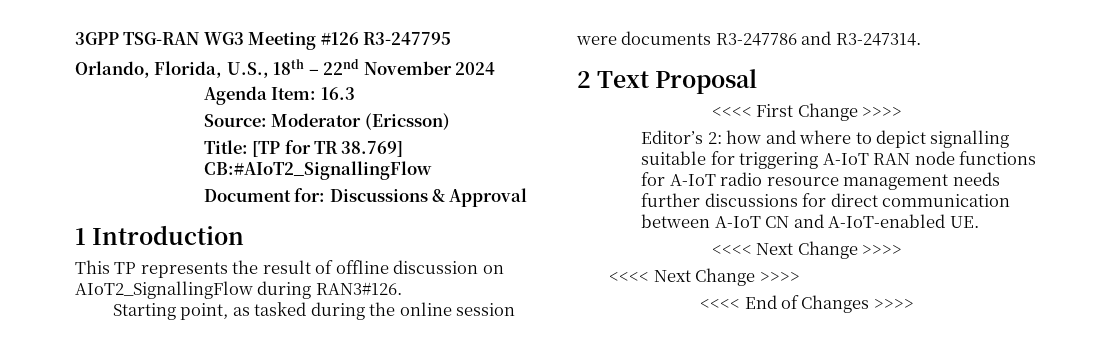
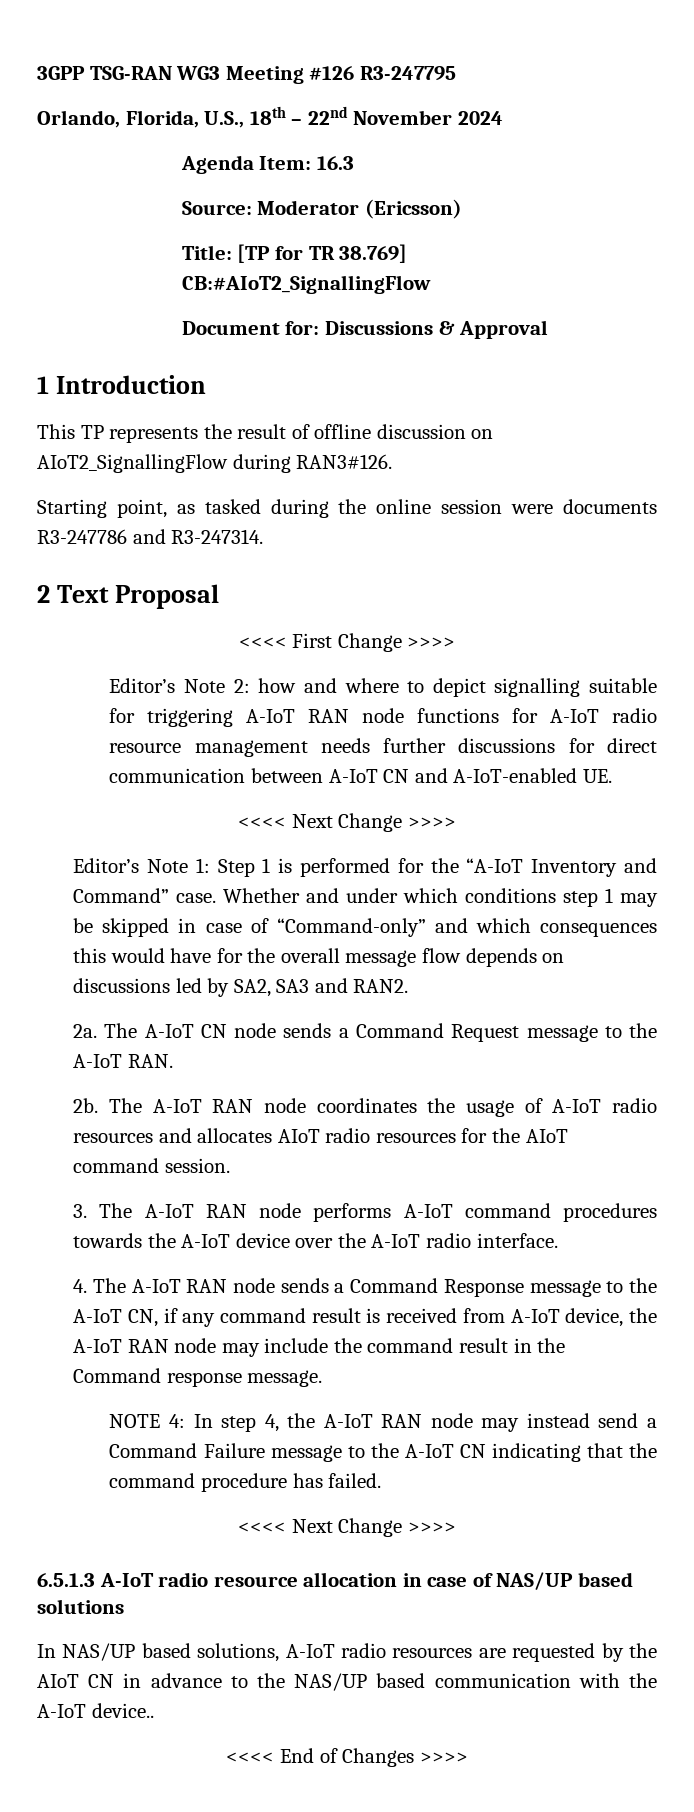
- Editor’s 2: how and where to depict signalling suitable for triggering A-IoT RAN node functions for A-IoT radio resource management needs further discussions for direct communication between A-IoT CN and A-IoT-enabled UE.
+ Editor’s Note 2: how and where to depict signalling suitable for triggering A-IoT RAN node functions for A-IoT radio resource management needs further discussions for direct communication between A-IoT CN and A-IoT-enabled UE.
  <<<< Next Change >>>>
+ Editor’s Note 1: Step 1 is performed for the “A-IoT Inventory and Command” case. Whether and under which conditions step 1 may be skipped in case of “Command-only” and which consequences this would have for the overall message flow depends on discussions led by SA2, SA3 and RAN2.
+ 2a. The A-IoT CN node sends a Command Request message to the A-IoT RAN.
+ 2b. The A-IoT RAN node coordinates the usage of A-IoT radio resources and allocates AIoT radio resources for the AIoT command session.
+ 3. The A-IoT RAN node performs A-IoT command procedures towards the A-IoT device over the A-IoT radio interface.
+ 4. The A-IoT RAN node sends a Command Response message to the A-IoT CN, if any command result is received from A-IoT device, the A-IoT RAN node may include the command result in the Command response message.
+ NOTE 4: In step 4, the A-IoT RAN node may instead send a Command Failure message to the A-IoT CN indicating that the command procedure has failed.
  <<<< Next Change >>>>
+ 6.5.1.3 A-IoT radio resource allocation in case of NAS/UP based solutions
+ In NAS/UP based solutions, A-IoT radio resources are requested by the AIoT CN in advance to the NAS/UP based communication with the A-IoT device..

